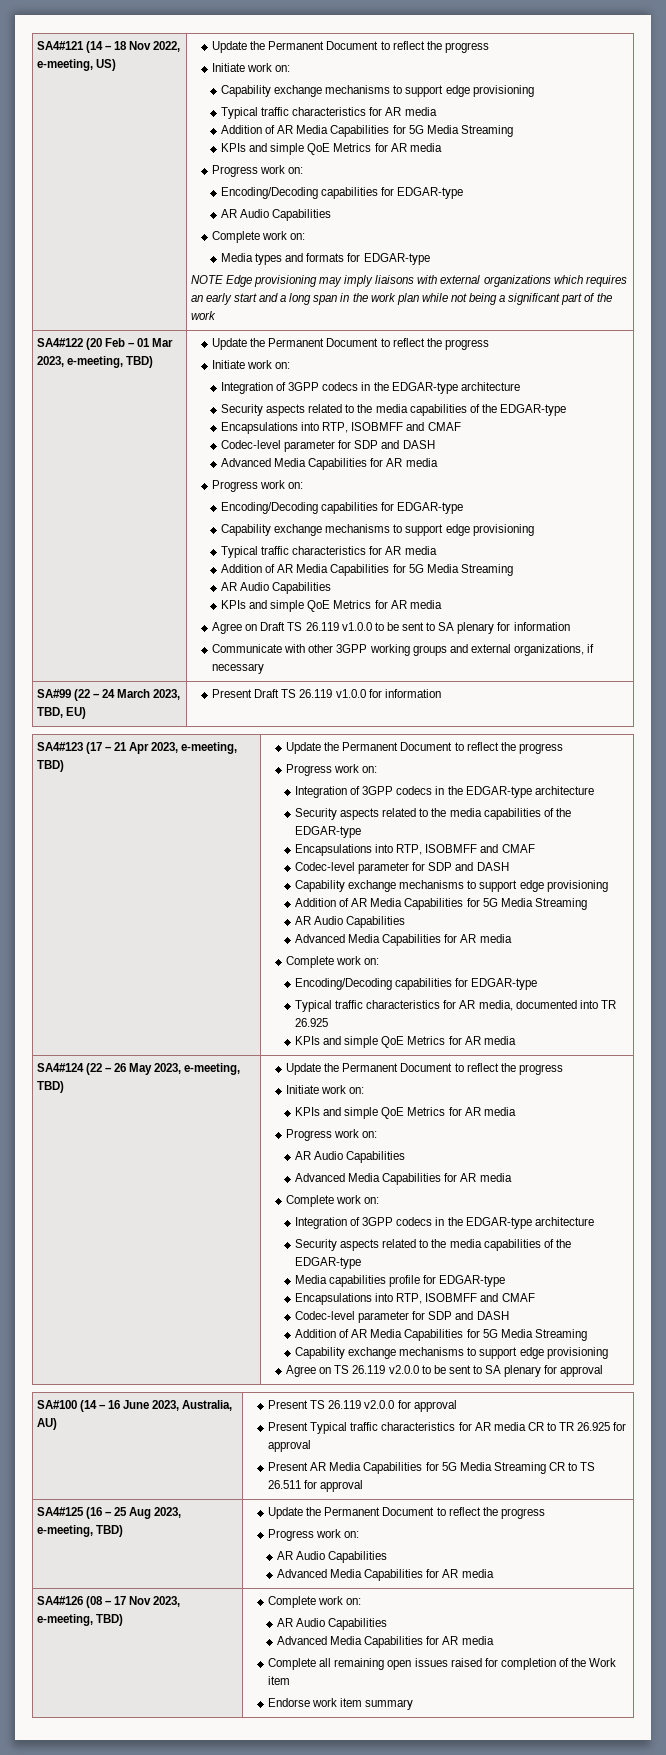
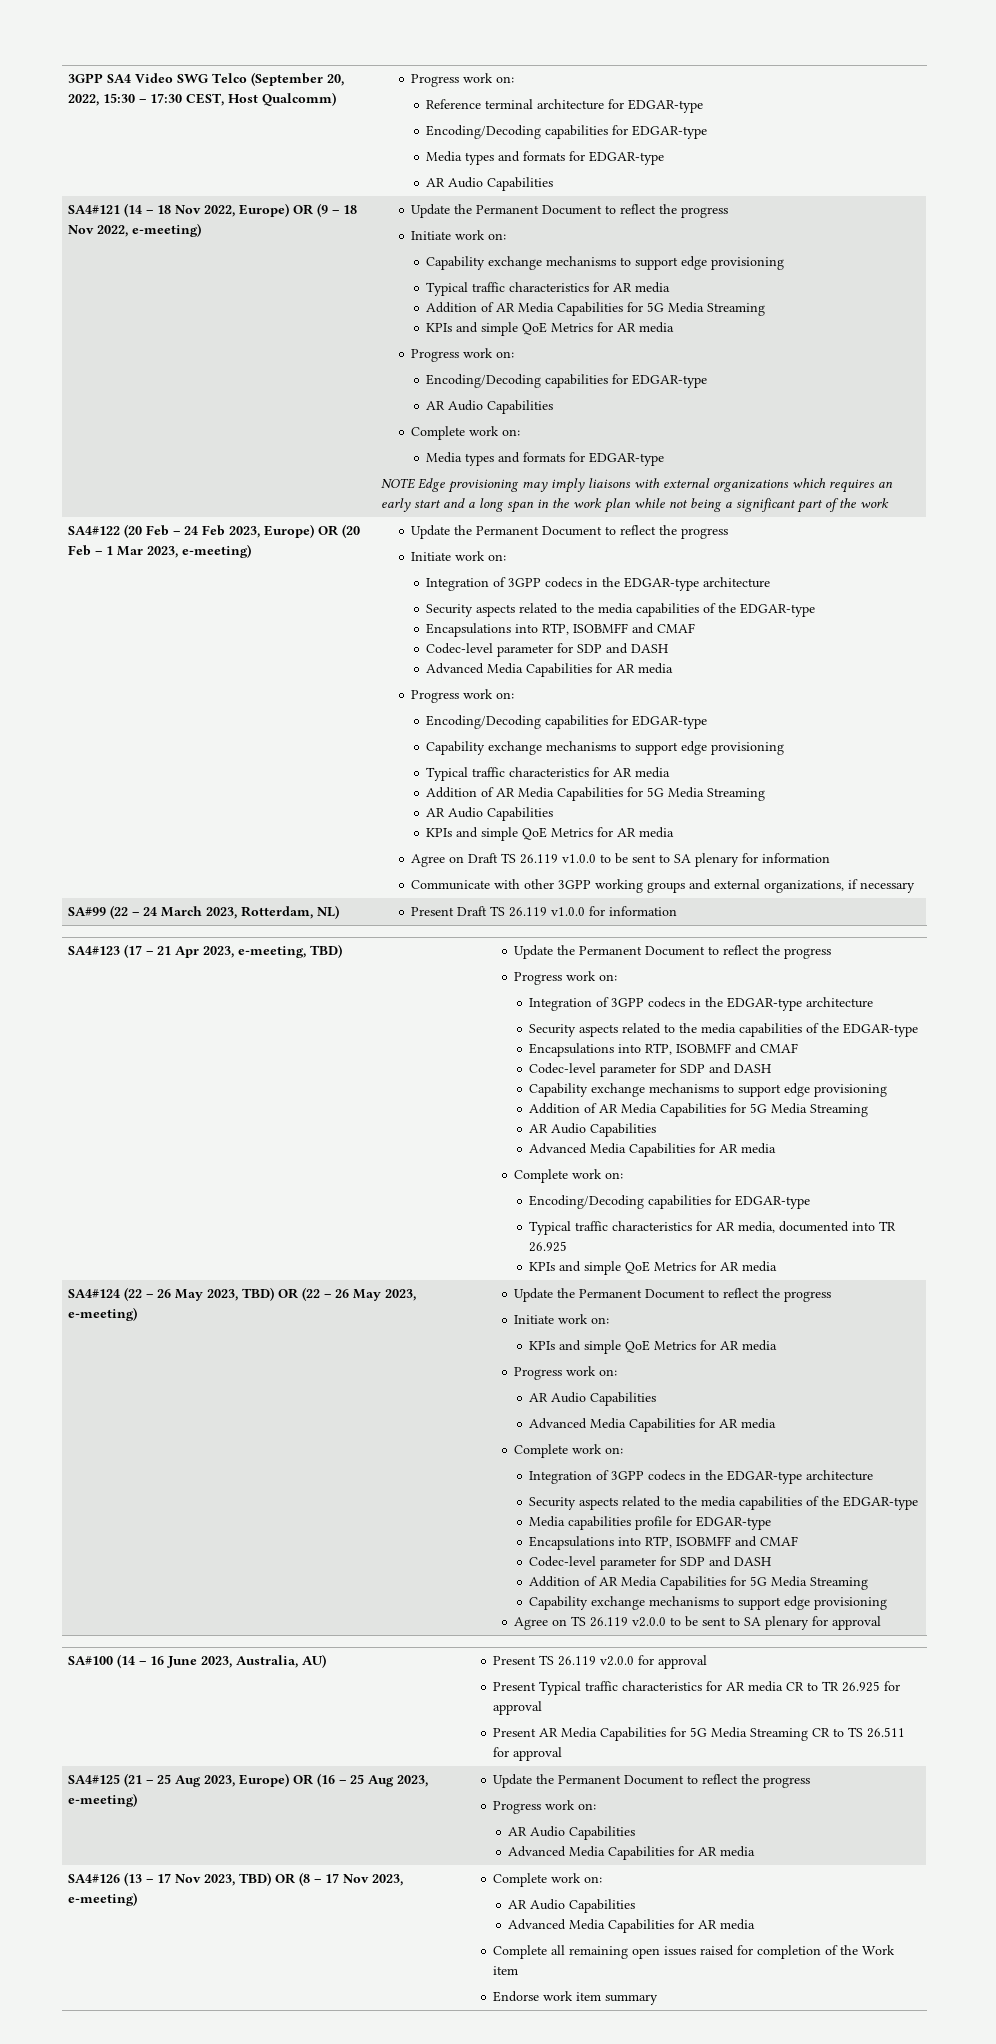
+ 3GPP SA4 Video SWG Telco (September 20, 2022, 15:30 – 17:30 CEST, Host Qualcomm) | Progress work on:
+ Reference terminal architecture for EDGAR-type
+ Encoding/Decoding capabilities for EDGAR-type
+ Media types and formats for EDGAR-type
+ AR Audio Capabilities
- SA4#121 (14 – 18 Nov 2022, e-meeting, US)
+ SA4#121 (14 – 18 Nov 2022, Europe) OR (9 – 18 Nov 2022, e-meeting)
- SA4#122 (20 Feb – 01 Mar 2023, e-meeting, TBD)
+ SA4#122 (20 Feb – 24 Feb 2023, Europe) OR (20 Feb – 1 Mar 2023, e-meeting)
- SA#99 (22 – 24 March 2023, TBD, EU) | Present Draft TS 26.119 v1.0.0 for information
+ SA#99 (22 – 24 March 2023, Rotterdam, NL) | Present Draft TS 26.119 v1.0.0 for information
- SA4#124 (22 – 26 May 2023, e-meeting, TBD)
+ SA4#124 (22 – 26 May 2023, TBD) OR (22 – 26 May 2023, e-meeting)
- SA4#125 (16 – 25 Aug 2023, e-meeting, TBD) | Update the Permanent Document to reflect the progress
+ SA4#125 (21 – 25 Aug 2023, Europe) OR (16 – 25 Aug 2023, e-meeting) | Update the Permanent Document to reflect the progress
- SA4#126 (08 – 17 Nov 2023, e-meeting, TBD)
+ SA4#126 (13 – 17 Nov 2023, TBD) OR (8 – 17 Nov 2023, e-meeting)

